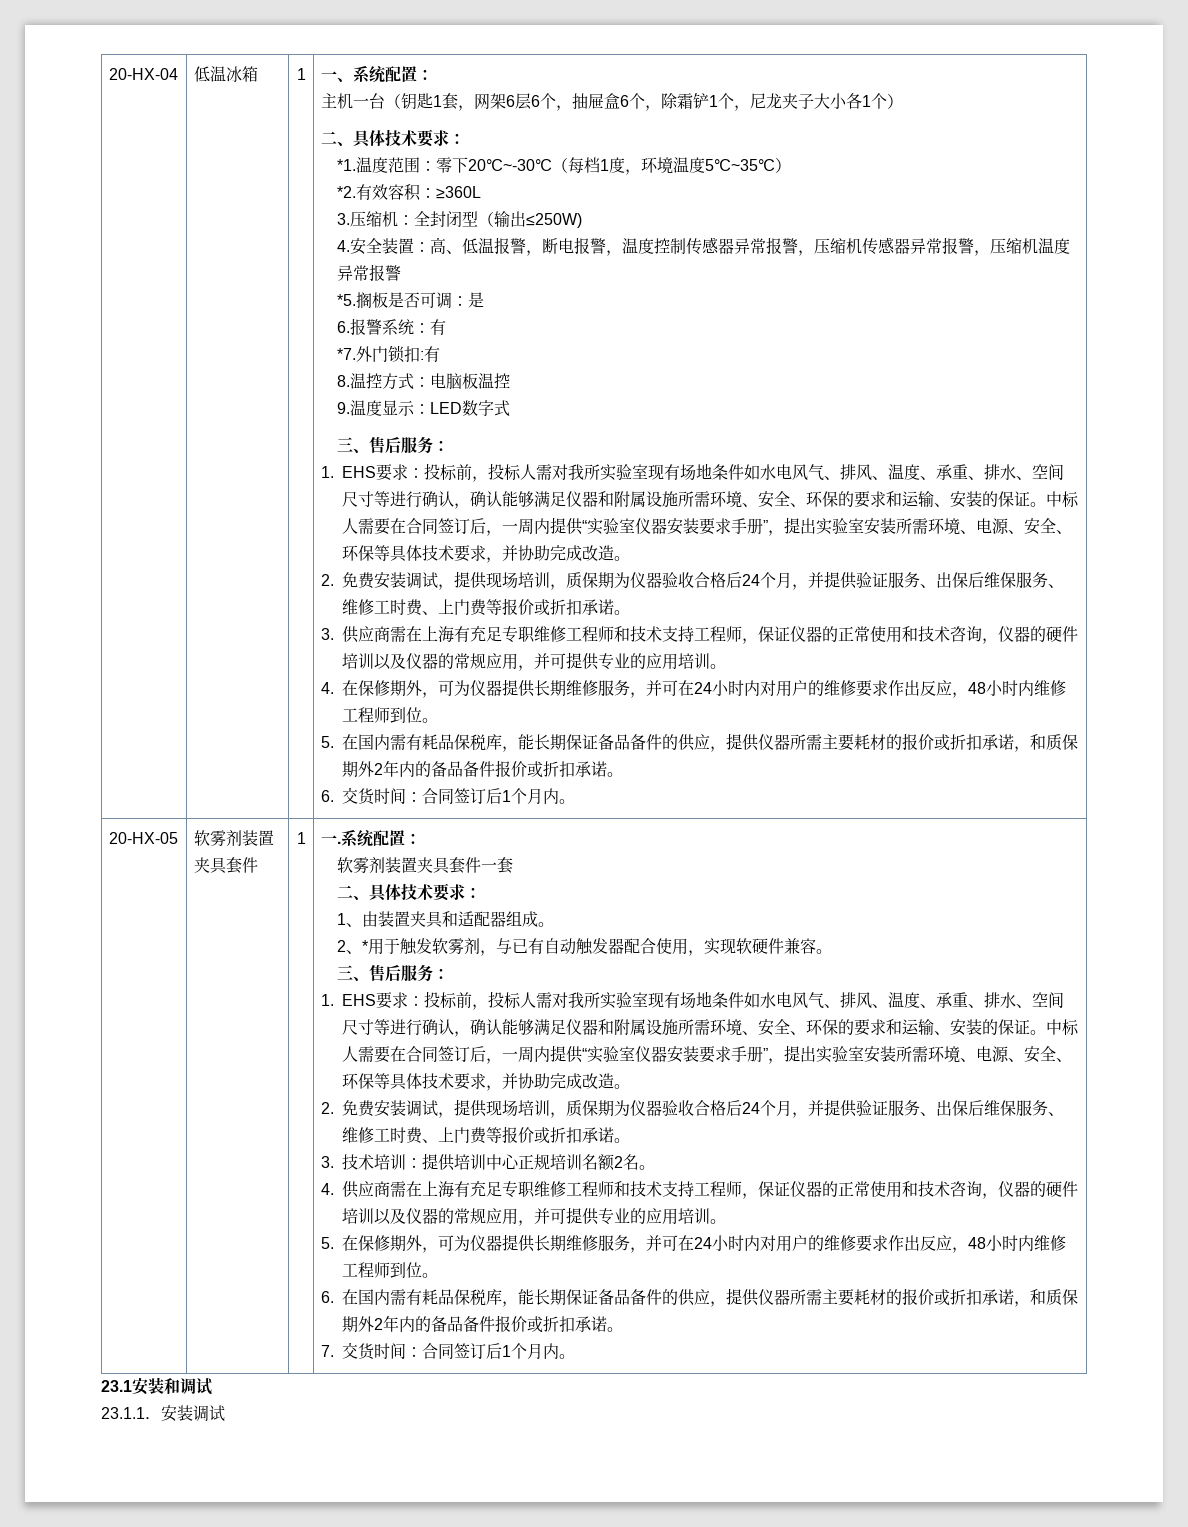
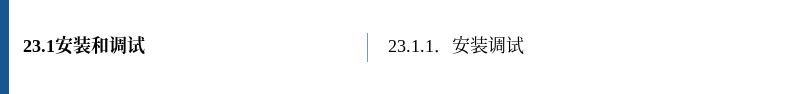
- 20-HX-04 | 低温冰箱 | 1 | 一、系统配置：
- 主机一台（钥匙1套，网架6层6个，抽屉盒6个，除霜铲1个，尼龙夹子大小各1个）
- 二、具体技术要求：
- *1.温度范围：零下20℃~-30℃（每档1度，环境温度5℃~35℃）
- *2.有效容积：≥360L
- 3.压缩机：全封闭型（输出≤250W)
- 4.安全装置：高、低温报警，断电报警，温度控制传感器异常报警，压缩机传感器异常报警，压缩机温度异常报警
- *5.搁板是否可调：是
- 6.报警系统：有
- *7.外门锁扣:有
- 8.温控方式：电脑板温控
- 9.温度显示：LED数字式
- 三、售后服务：
- 1. EHS要求：投标前，投标人需对我所实验室现有场地条件如水电风气、排风、温度、承重、排水、空间尺寸等进行确认，确认能够满足仪器和附属设施所需环境、安全、环保的要求和运输、安装的保证。中标人需要在合同签订后，一周内提供“实验室仪器安装要求手册”，提出实验室安装所需环境、电源、安全、环保等具体技术要求，并协助完成改造。
- 2.免费安装调试，提供现场培训，质保期为仪器验收合格后24个月，并提供验证服务、出保后维保服务、维修工时费、上门费等报价或折扣承诺。
- 3.供应商需在上海有充足专职维修工程师和技术支持工程师，保证仪器的正常使用和技术咨询，仪器的硬件培训以及仪器的常规应用，并可提供专业的应用培训。
- 4.在保修期外，可为仪器提供长期维修服务，并可在24小时内对用户的维修要求作出反应，48小时内维修工程师到位。
- 5.在国内需有耗品保税库，能长期保证备品备件的供应，提供仪器所需主要耗材的报价或折扣承诺，和质保期外2年内的备品备件报价或折扣承诺。
- 6.交货时间：合同签订后1个月内。
- 20-HX-05 | 软雾剂装置夹具套件 | 1 | 一.系统配置：
- 软雾剂装置夹具套件一套
- 二、具体技术要求：
- 1、由装置夹具和适配器组成。
- 2、*用于触发软雾剂，与已有自动触发器配合使用，实现软硬件兼容。
- 三、售后服务：
- 1. EHS要求：投标前，投标人需对我所实验室现有场地条件如水电风气、排风、温度、承重、排水、空间尺寸等进行确认，确认能够满足仪器和附属设施所需环境、安全、环保的要求和运输、安装的保证。中标人需要在合同签订后，一周内提供“实验室仪器安装要求手册”，提出实验室安装所需环境、电源、安全、环保等具体技术要求，并协助完成改造。
- 2.免费安装调试，提供现场培训，质保期为仪器验收合格后24个月，并提供验证服务、出保后维保服务、维修工时费、上门费等报价或折扣承诺。
- 3.技术培训：提供培训中心正规培训名额2名。
- 4.供应商需在上海有充足专职维修工程师和技术支持工程师，保证仪器的正常使用和技术咨询，仪器的硬件培训以及仪器的常规应用，并可提供专业的应用培训。
- 5.在保修期外，可为仪器提供长期维修服务，并可在24小时内对用户的维修要求作出反应，48小时内维修工程师到位。
- 6.在国内需有耗品保税库，能长期保证备品备件的供应，提供仪器所需主要耗材的报价或折扣承诺，和质保期外2年内的备品备件报价或折扣承诺。
- 7.交货时间：合同签订后1个月内。

